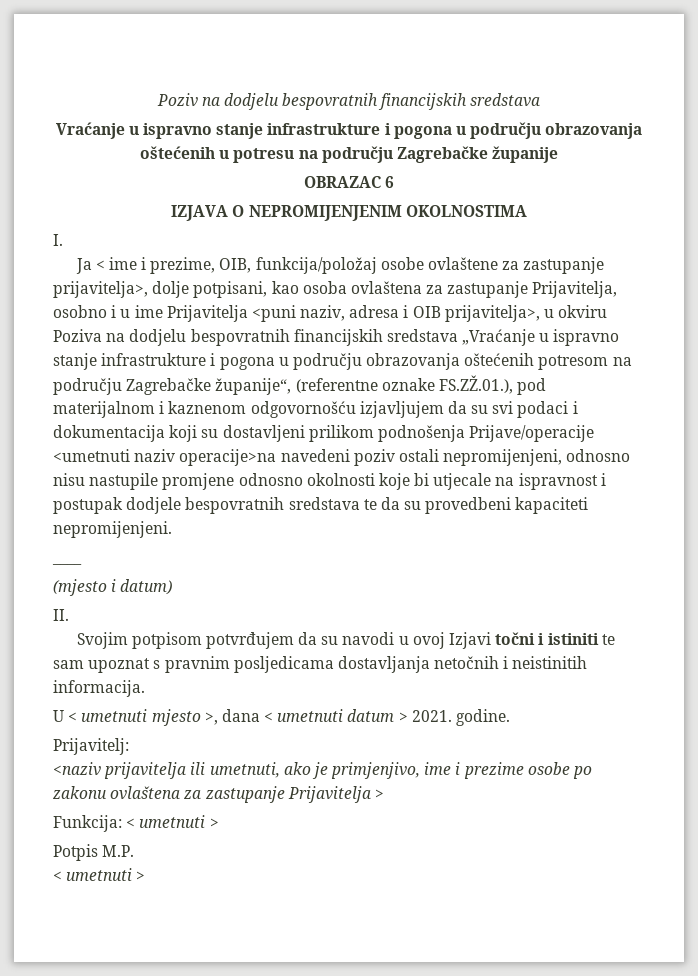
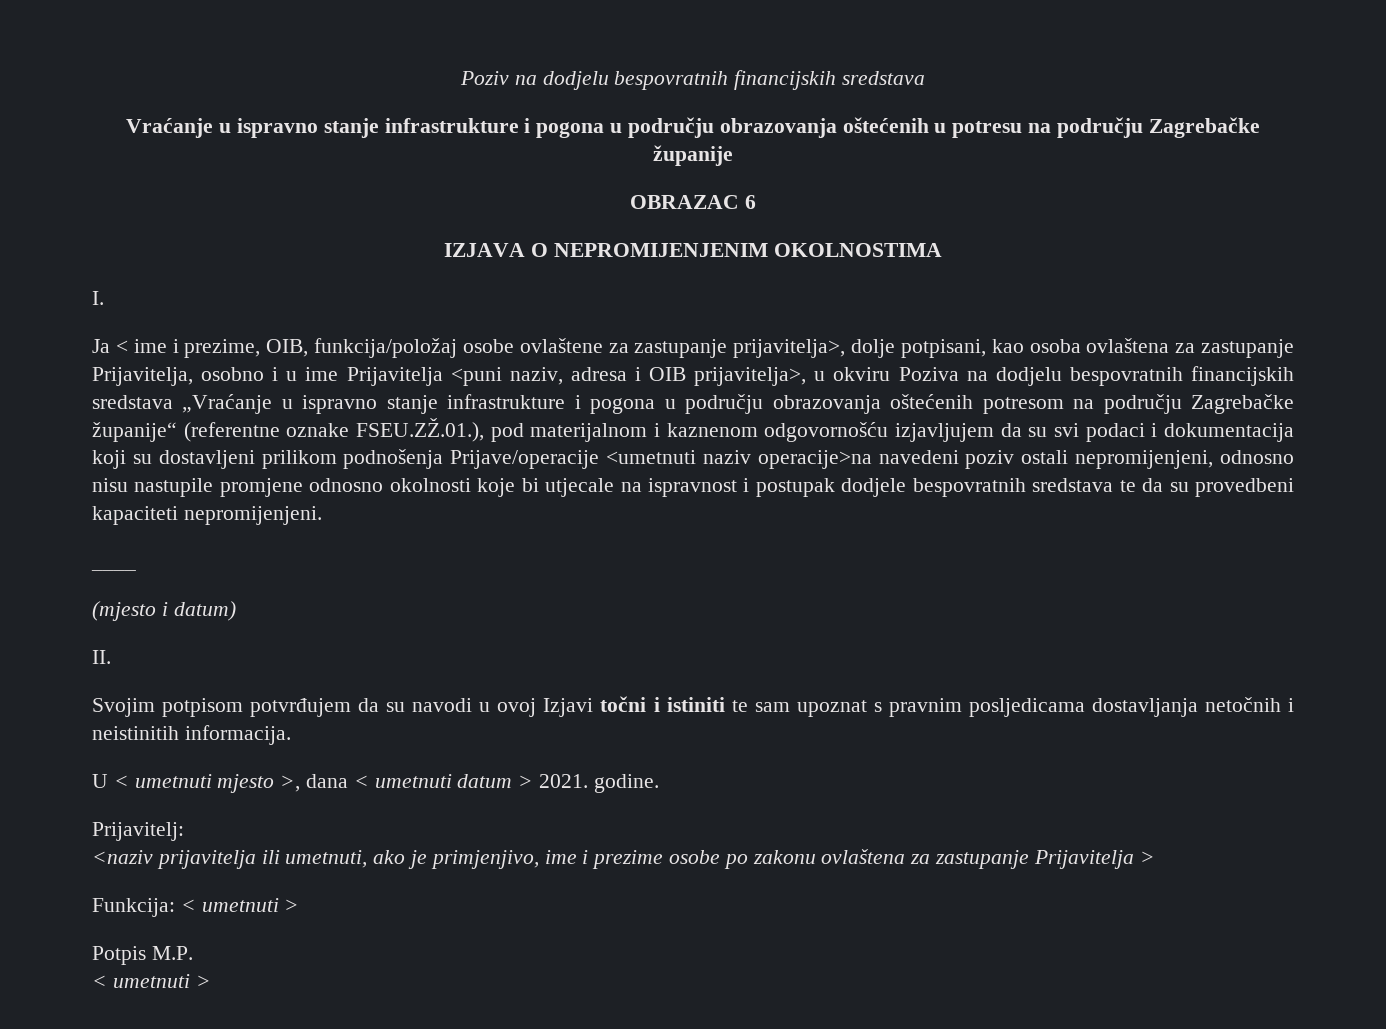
- Ja < ime i prezime, OIB, funkcija/položaj osobe ovlaštene za zastupanje prijavitelja>, dolje potpisani, kao osoba ovlaštena za zastupanje Prijavitelja, osobno i u ime Prijavitelja <puni naziv, adresa i OIB prijavitelja>, u okviru Poziva na dodjelu bespovratnih financijskih sredstava „Vraćanje u ispravno stanje infrastrukture i pogona u području obrazovanja oštećenih potresom na području Zagrebačke županije“, (referentne oznake FS.ZŽ.01.), pod materijalnom i kaznenom odgovornošću izjavljujem da su svi podaci i dokumentacija koji su dostavljeni prilikom podnošenja Prijave/operacije <umetnuti naziv operacije>na navedeni poziv ostali nepromijenjeni, odnosno nisu nastupile promjene odnosno okolnosti koje bi utjecale na ispravnost i postupak dodjele bespovratnih sredstava te da su provedbeni kapaciteti nepromijenjeni.
+ Ja < ime i prezime, OIB, funkcija/položaj osobe ovlaštene za zastupanje prijavitelja>, dolje potpisani, kao osoba ovlaštena za zastupanje Prijavitelja, osobno i u ime Prijavitelja <puni naziv, adresa i OIB prijavitelja>, u okviru Poziva na dodjelu bespovratnih financijskih sredstava „Vraćanje u ispravno stanje infrastrukture i pogona u području obrazovanja oštećenih potresom na području Zagrebačke županije“ (referentne oznake FSEU.ZŽ.01.), pod materijalnom i kaznenom odgovornošću izjavljujem da su svi podaci i dokumentacija koji su dostavljeni prilikom podnošenja Prijave/operacije <umetnuti naziv operacije>na navedeni poziv ostali nepromijenjeni, odnosno nisu nastupile promjene odnosno okolnosti koje bi utjecale na ispravnost i postupak dodjele bespovratnih sredstava te da su provedbeni kapaciteti nepromijenjeni.

